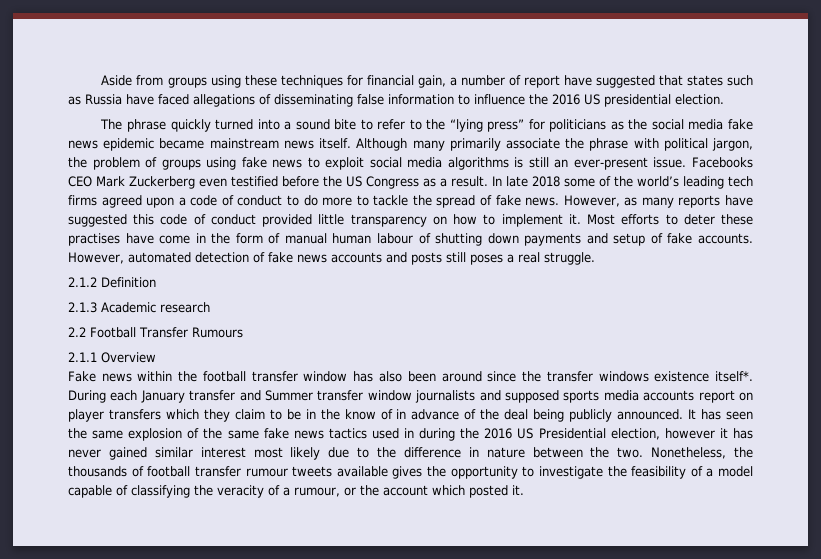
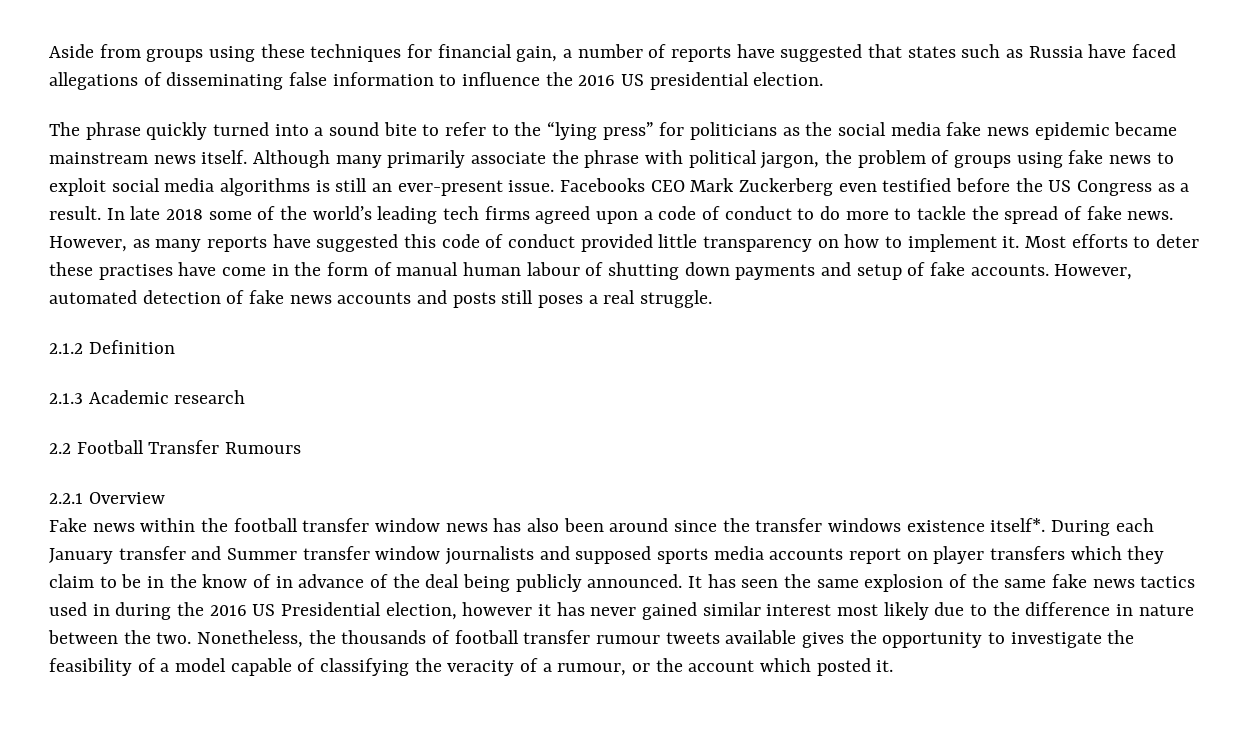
- Aside from groups using these techniques for financial gain, a number of report have suggested that states such as Russia have faced allegations of disseminating false information to influence the 2016 US presidential election.
+ Aside from groups using these techniques for financial gain, a number of reports have suggested that states such as Russia have faced allegations of disseminating false information to influence the 2016 US presidential election.
- 2.1.1 Overview
+ 2.2.1 Overview
- Fake news within the football transfer window has also been around since the transfer windows existence itself*.
+ Fake news within the football transfer window news has also been around since the transfer windows existence itself*.

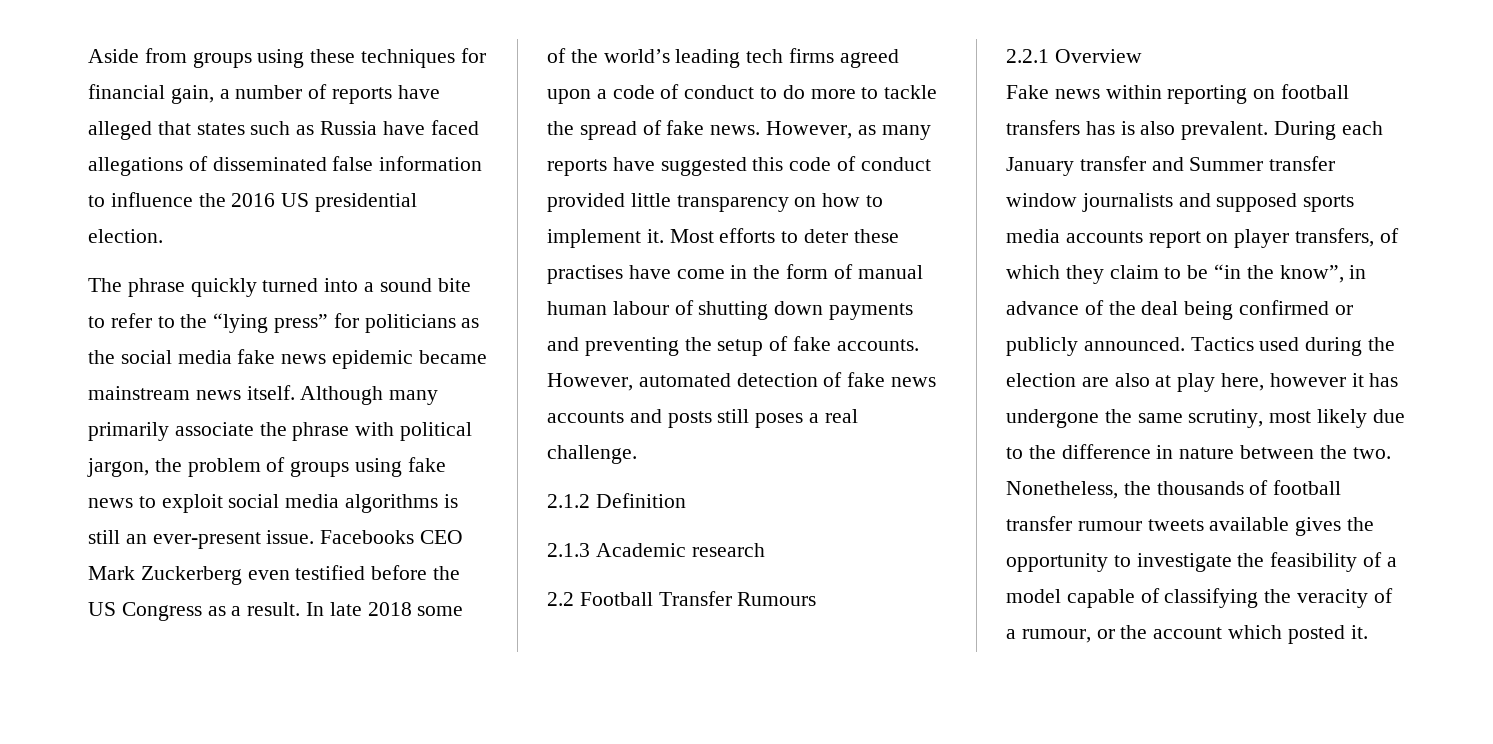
- Aside from groups using these techniques for financial gain, a number of reports have suggested that states such as Russia have faced allegations of disseminating false information to influence the 2016 US presidential election.
+ Aside from groups using these techniques for financial gain, a number of reports have alleged that states such as Russia have faced allegations of disseminated false information to influence the 2016 US presidential election.
- Most efforts to deter these practises have come in the form of manual human labour of shutting down payments and setup of fake accounts.
+ Most efforts to deter these practises have come in the form of manual human labour of shutting down payments and preventing the setup of fake accounts.
- However, automated detection of fake news accounts and posts still poses a real struggle.
+ However, automated detection of fake news accounts and posts still poses a real challenge.
- Fake news within the football transfer window news has also been around since the transfer windows existence itself*.
+ Fake news within reporting on football transfers has is also prevalent.
- During each January transfer and Summer transfer window journalists and supposed sports media accounts report on player transfers which they claim to be in the know of in advance of the deal being publicly announced. It has seen the same explosion of the same fake news tactics used in during the 2016 US Presidential election, however it has never gained similar interest most likely due to the difference in nature between the two.
+ During each January transfer and Summer transfer window journalists and supposed sports media accounts report on player transfers, of which they claim to be “in the know”, in advance of the deal being confirmed or publicly announced. Tactics used during the election are also at play here, however it has undergone the same scrutiny, most likely due to the difference in nature between the two.

